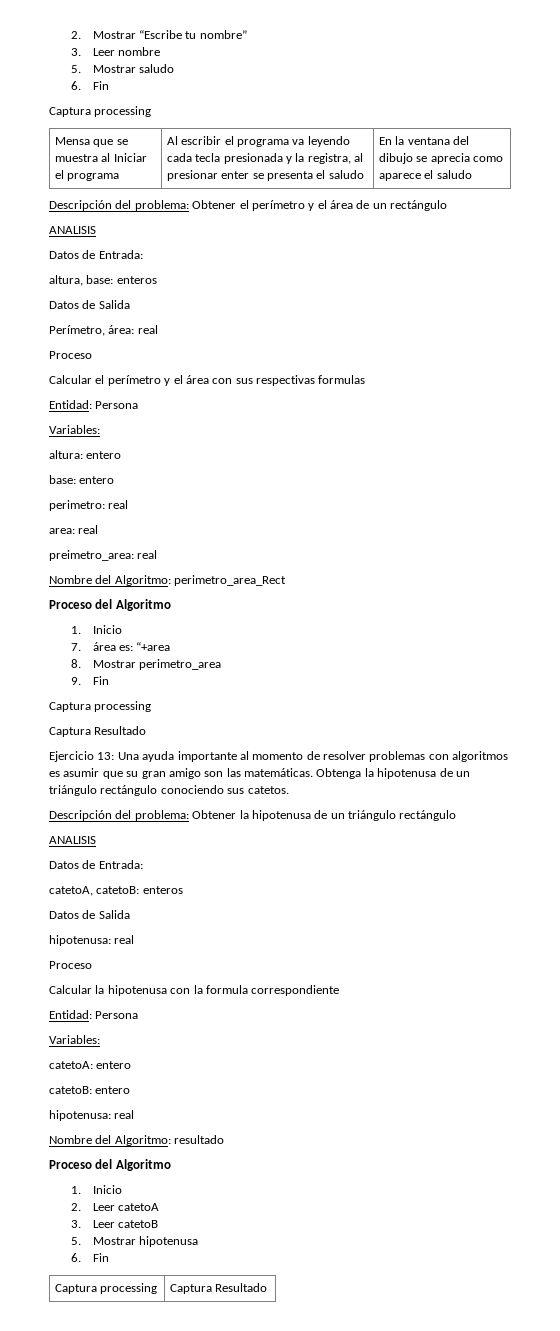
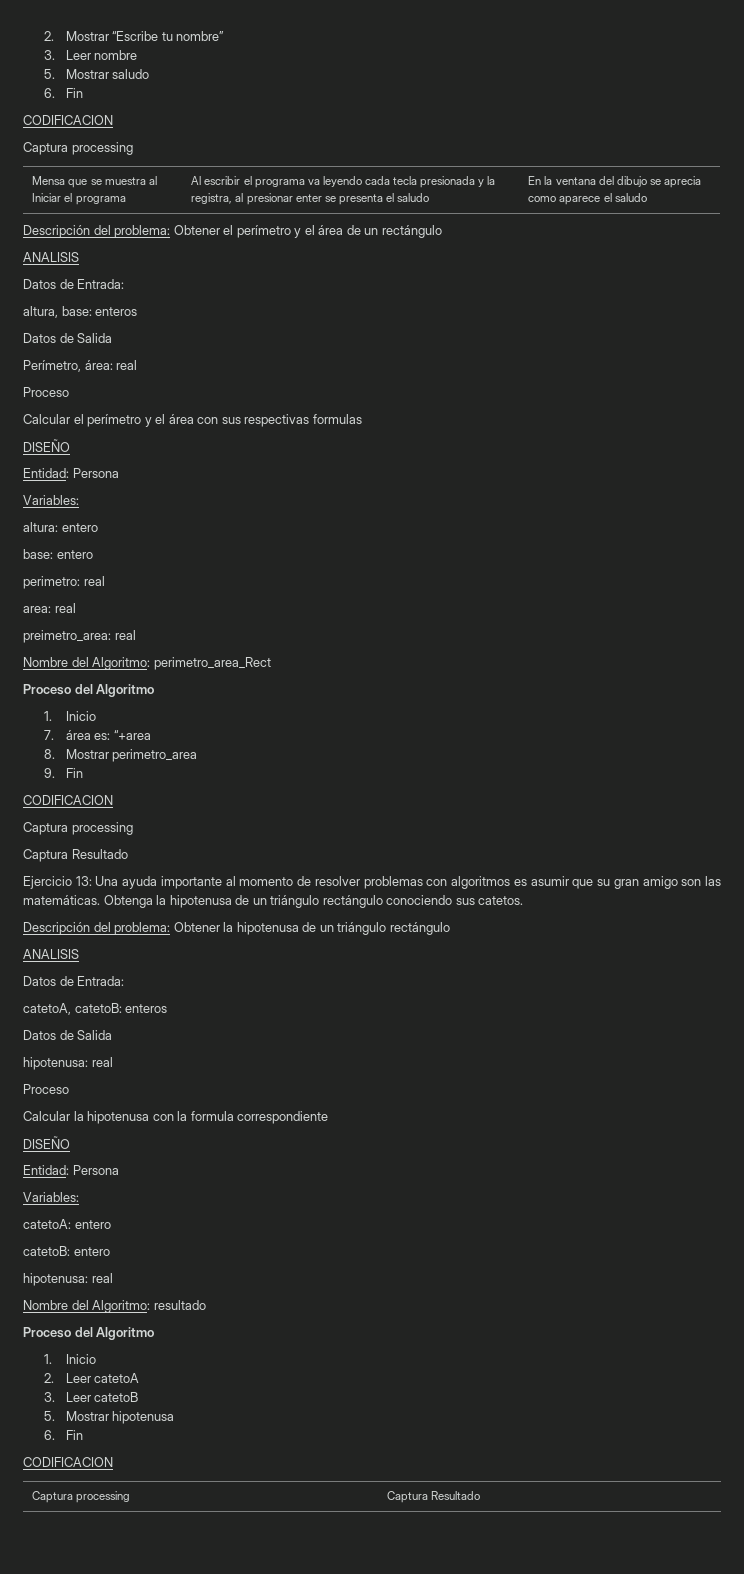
  5. Mostrar saludo
  6. Fin
+ CODIFICACION
  Calcular el perímetro y el área con sus respectivas formulas
+ DISEÑO
  9. Fin
+ CODIFICACION
  Calcular la hipotenusa con la formula correspondiente
+ DISEÑO
  5. Mostrar hipotenusa
  6. Fin
+ CODIFICACION

